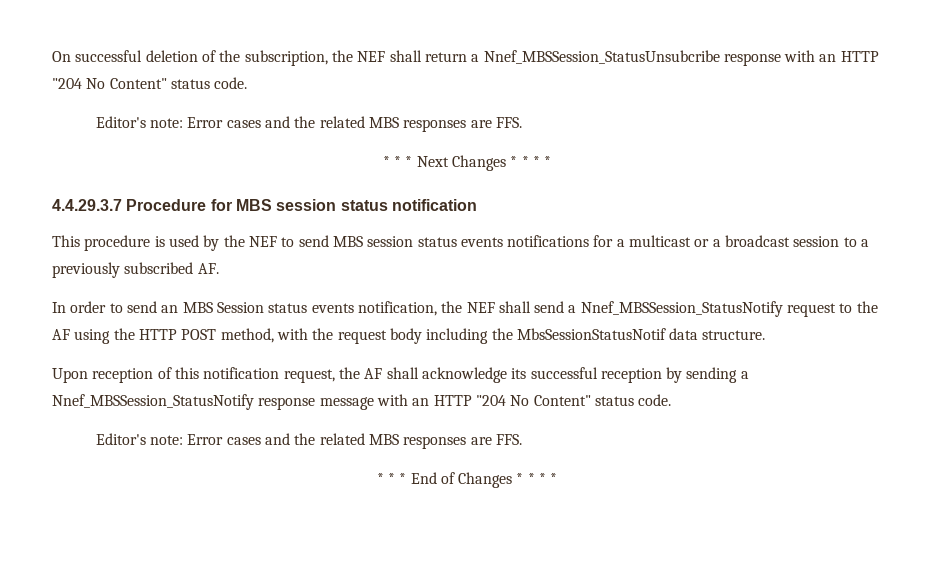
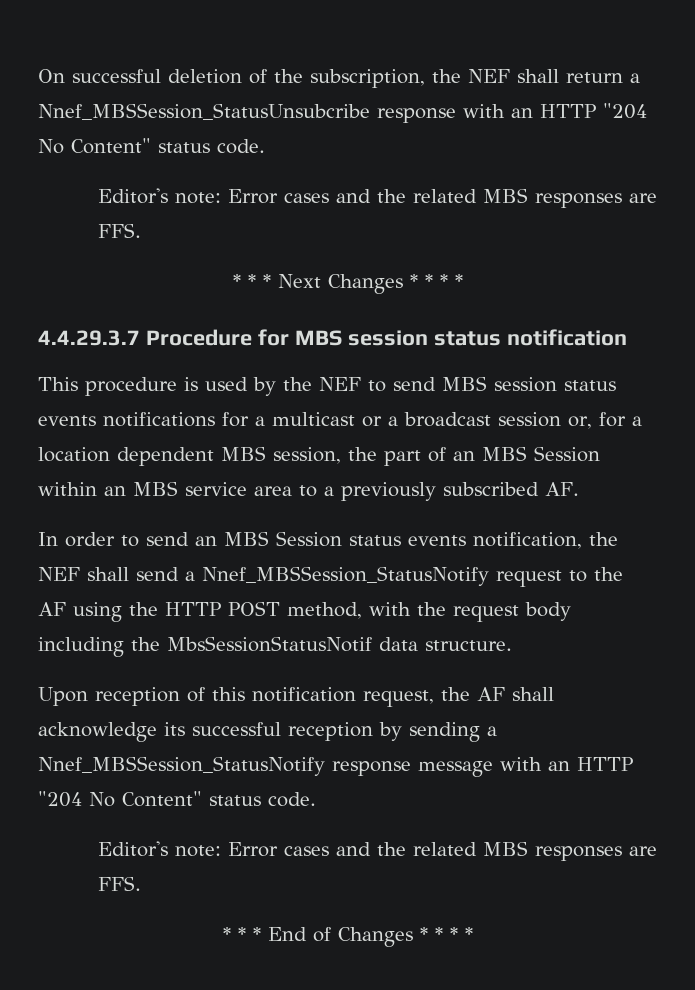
- This procedure is used by the NEF to send MBS session status events notifications for a multicast or a broadcast session to a previously subscribed AF.
+ This procedure is used by the NEF to send MBS session status events notifications for a multicast or a broadcast session or, for a location dependent MBS session, the part of an MBS Session within an MBS service area to a previously subscribed AF.

